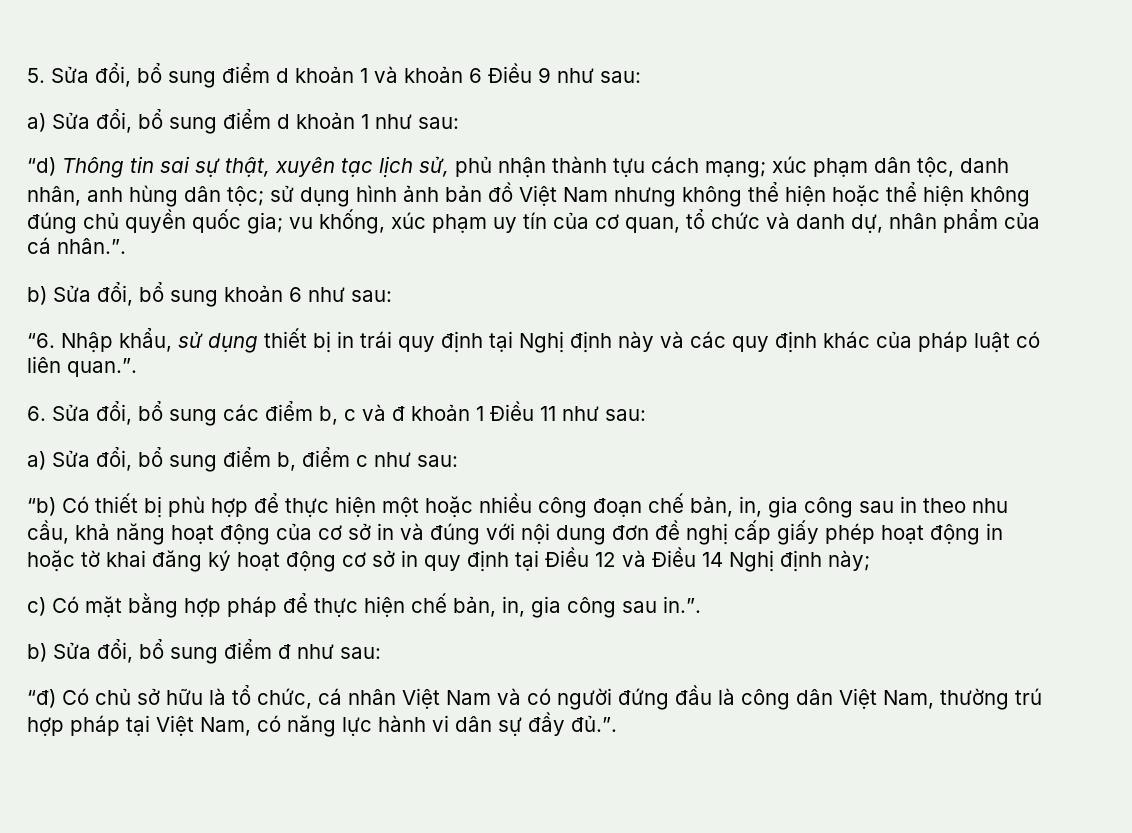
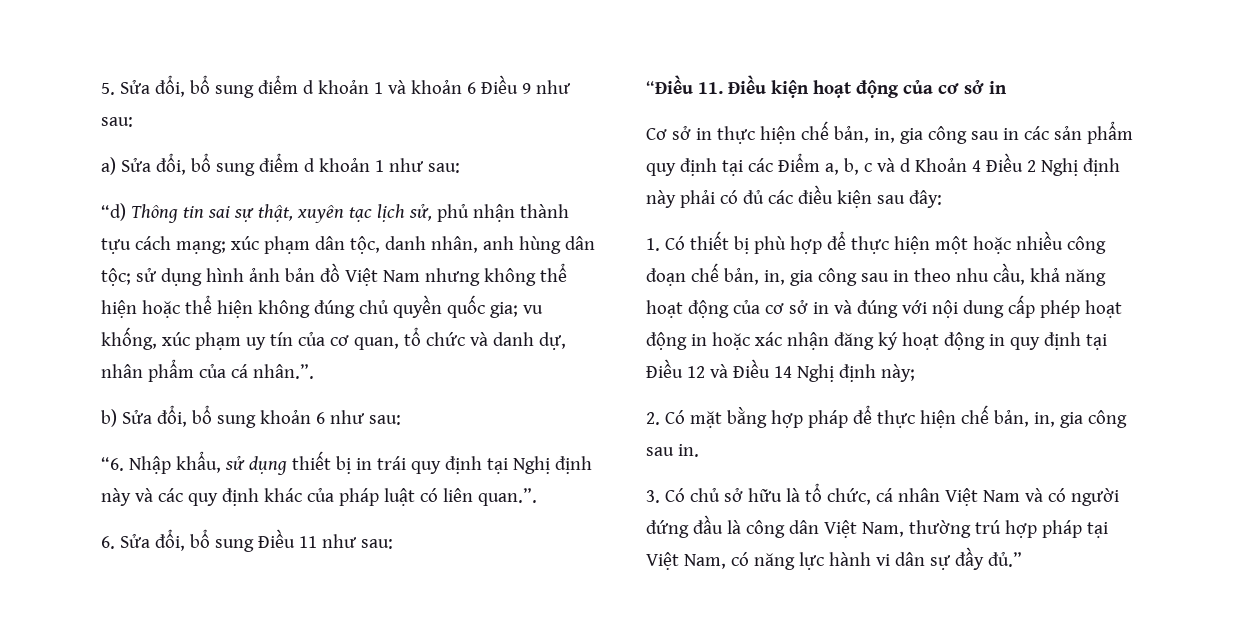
- 6. Sửa đổi, bổ sung các điểm b, c và đ khoản 1 Điều 11 như sau:
- a) Sửa đổi, bổ sung điểm b, điểm c như sau:
- “b) Có thiết bị phù hợp để thực hiện một hoặc nhiều công đoạn chế bản, in, gia công sau in theo nhu cầu, khả năng hoạt động của cơ sở in và đúng với nội dung đơn đề nghị cấp giấy phép hoạt động in hoặc tờ khai đăng ký hoạt động cơ sở in quy định tại Điều 12 và Điều 14 Nghị định này;
+ 6. Sửa đổi, bổ sung Điều 11 như sau:
+ “Điều 11. Điều kiện hoạt động của cơ sở in
+ Cơ sở in thực hiện chế bản, in, gia công sau in các sản phẩm quy định tại các Điểm a, b, c và d Khoản 4 Điều 2 Nghị định này phải có đủ các điều kiện sau đây:
+ 1. Có thiết bị phù hợp để thực hiện một hoặc nhiều công đoạn chế bản, in, gia công sau in theo nhu cầu, khả năng hoạt động của cơ sở in và đúng với nội dung cấp phép hoạt động in hoặc xác nhận đăng ký hoạt động in quy định tại Điều 12 và Điều 14 Nghị định này;
- c) Có mặt bằng hợp pháp để thực hiện chế bản, in, gia công sau in.”.
- b) Sửa đổi, bổ sung điểm đ như sau:
- “đ) Có chủ sở hữu là tổ chức, cá nhân Việt Nam và có người đứng đầu là công dân Việt Nam, thường trú hợp pháp tại Việt Nam, có năng lực hành vi dân sự đầy đủ.”.
+ 2. Có mặt bằng hợp pháp để thực hiện chế bản, in, gia công sau in.
+ 3. Có chủ sở hữu là tổ chức, cá nhân Việt Nam và có người đứng đầu là công dân Việt Nam, thường trú hợp pháp tại Việt Nam, có năng lực hành vi dân sự đầy đủ.”

